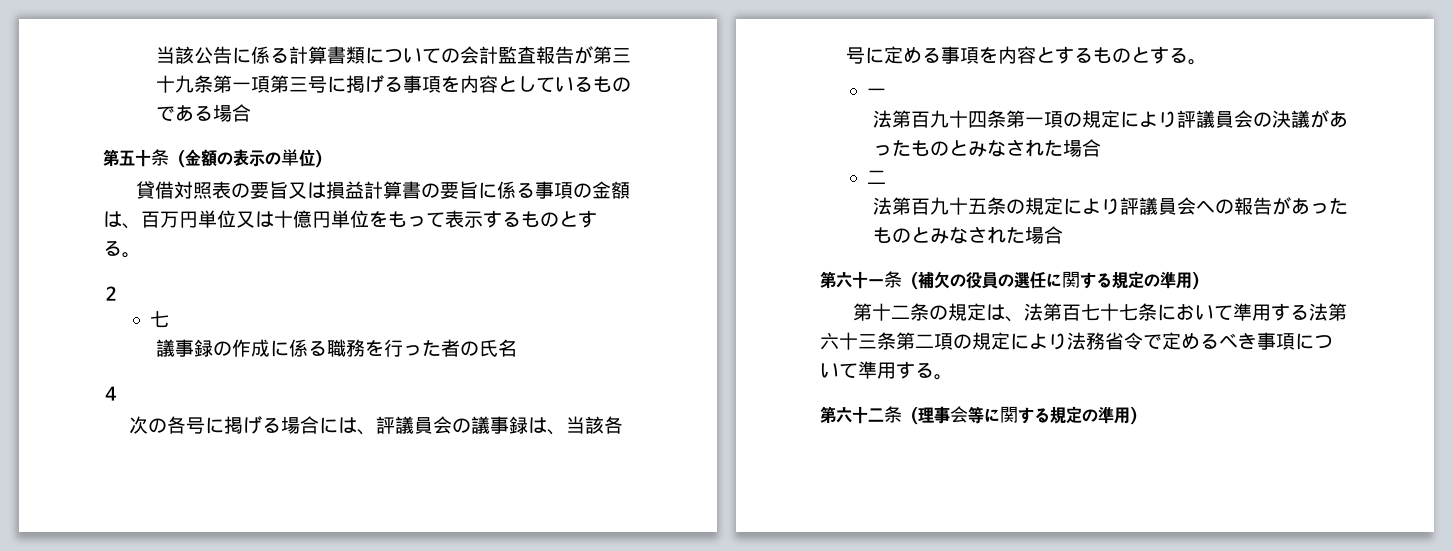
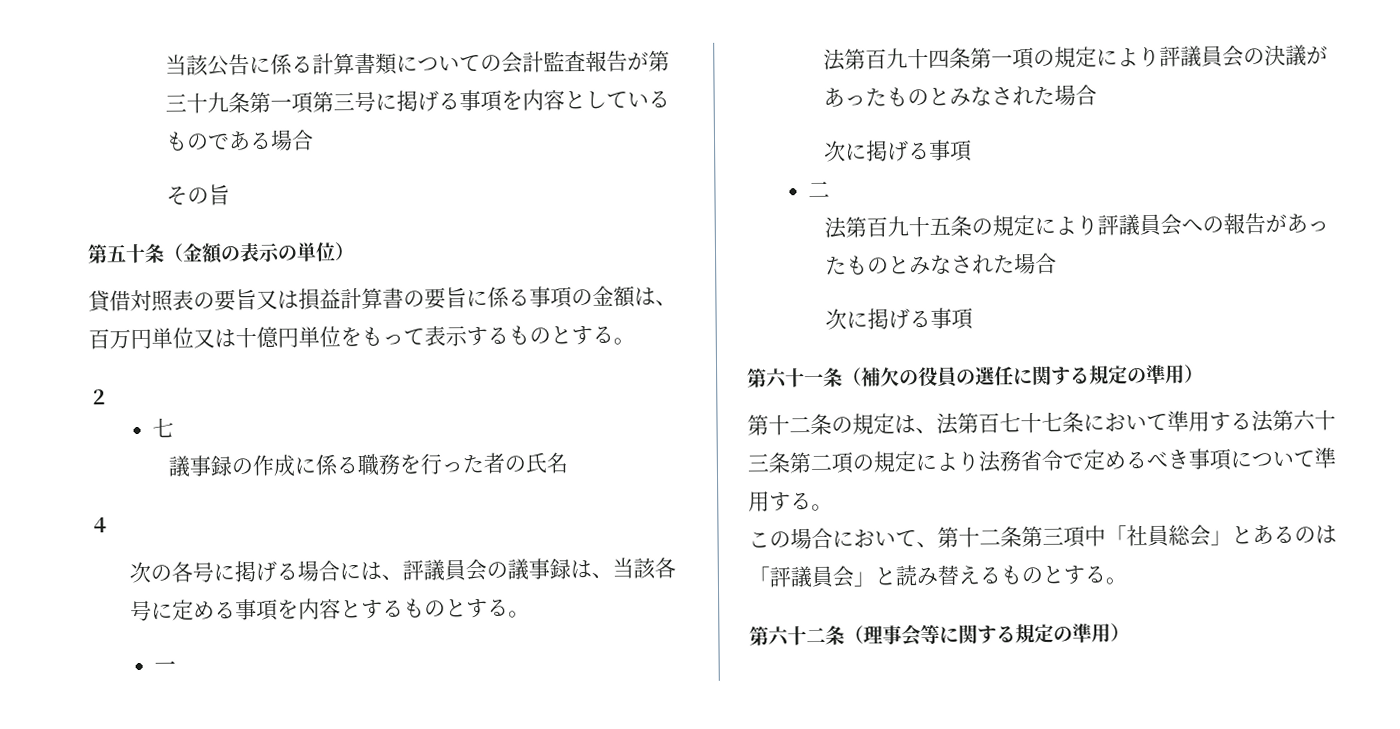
+ その旨
  法第百九十四条第一項の規定により評議員会の決議があったものとみなされた場合
+ 次に掲げる事項
  法第百九十五条の規定により評議員会への報告があったものとみなされた場合
+ 次に掲げる事項
+ この場合において、第十二条第三項中「社員総会」とあるのは「評議員会」と読み替えるものとする。

